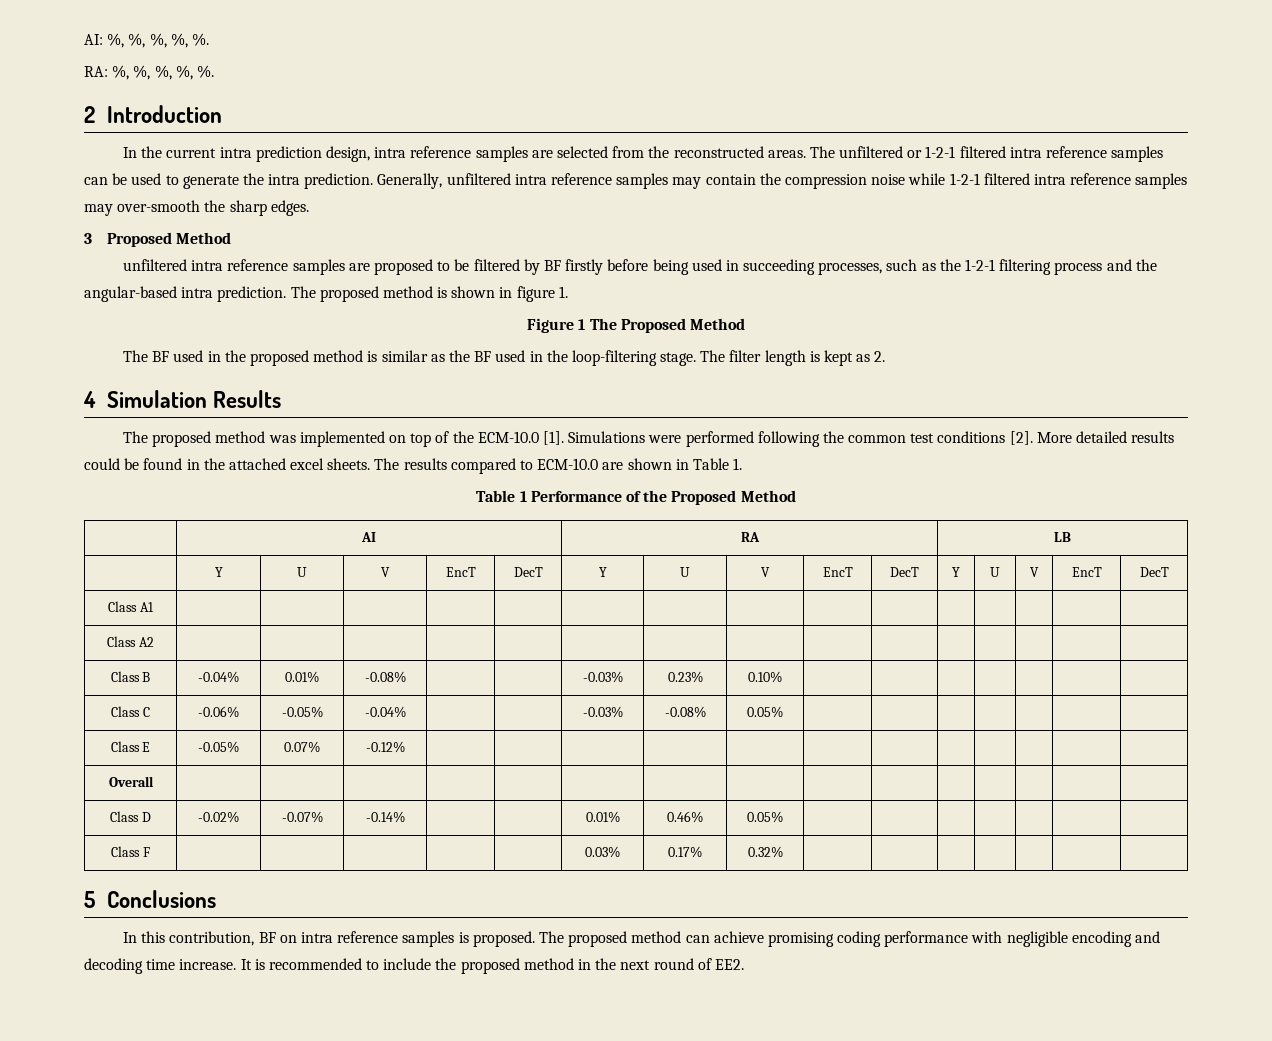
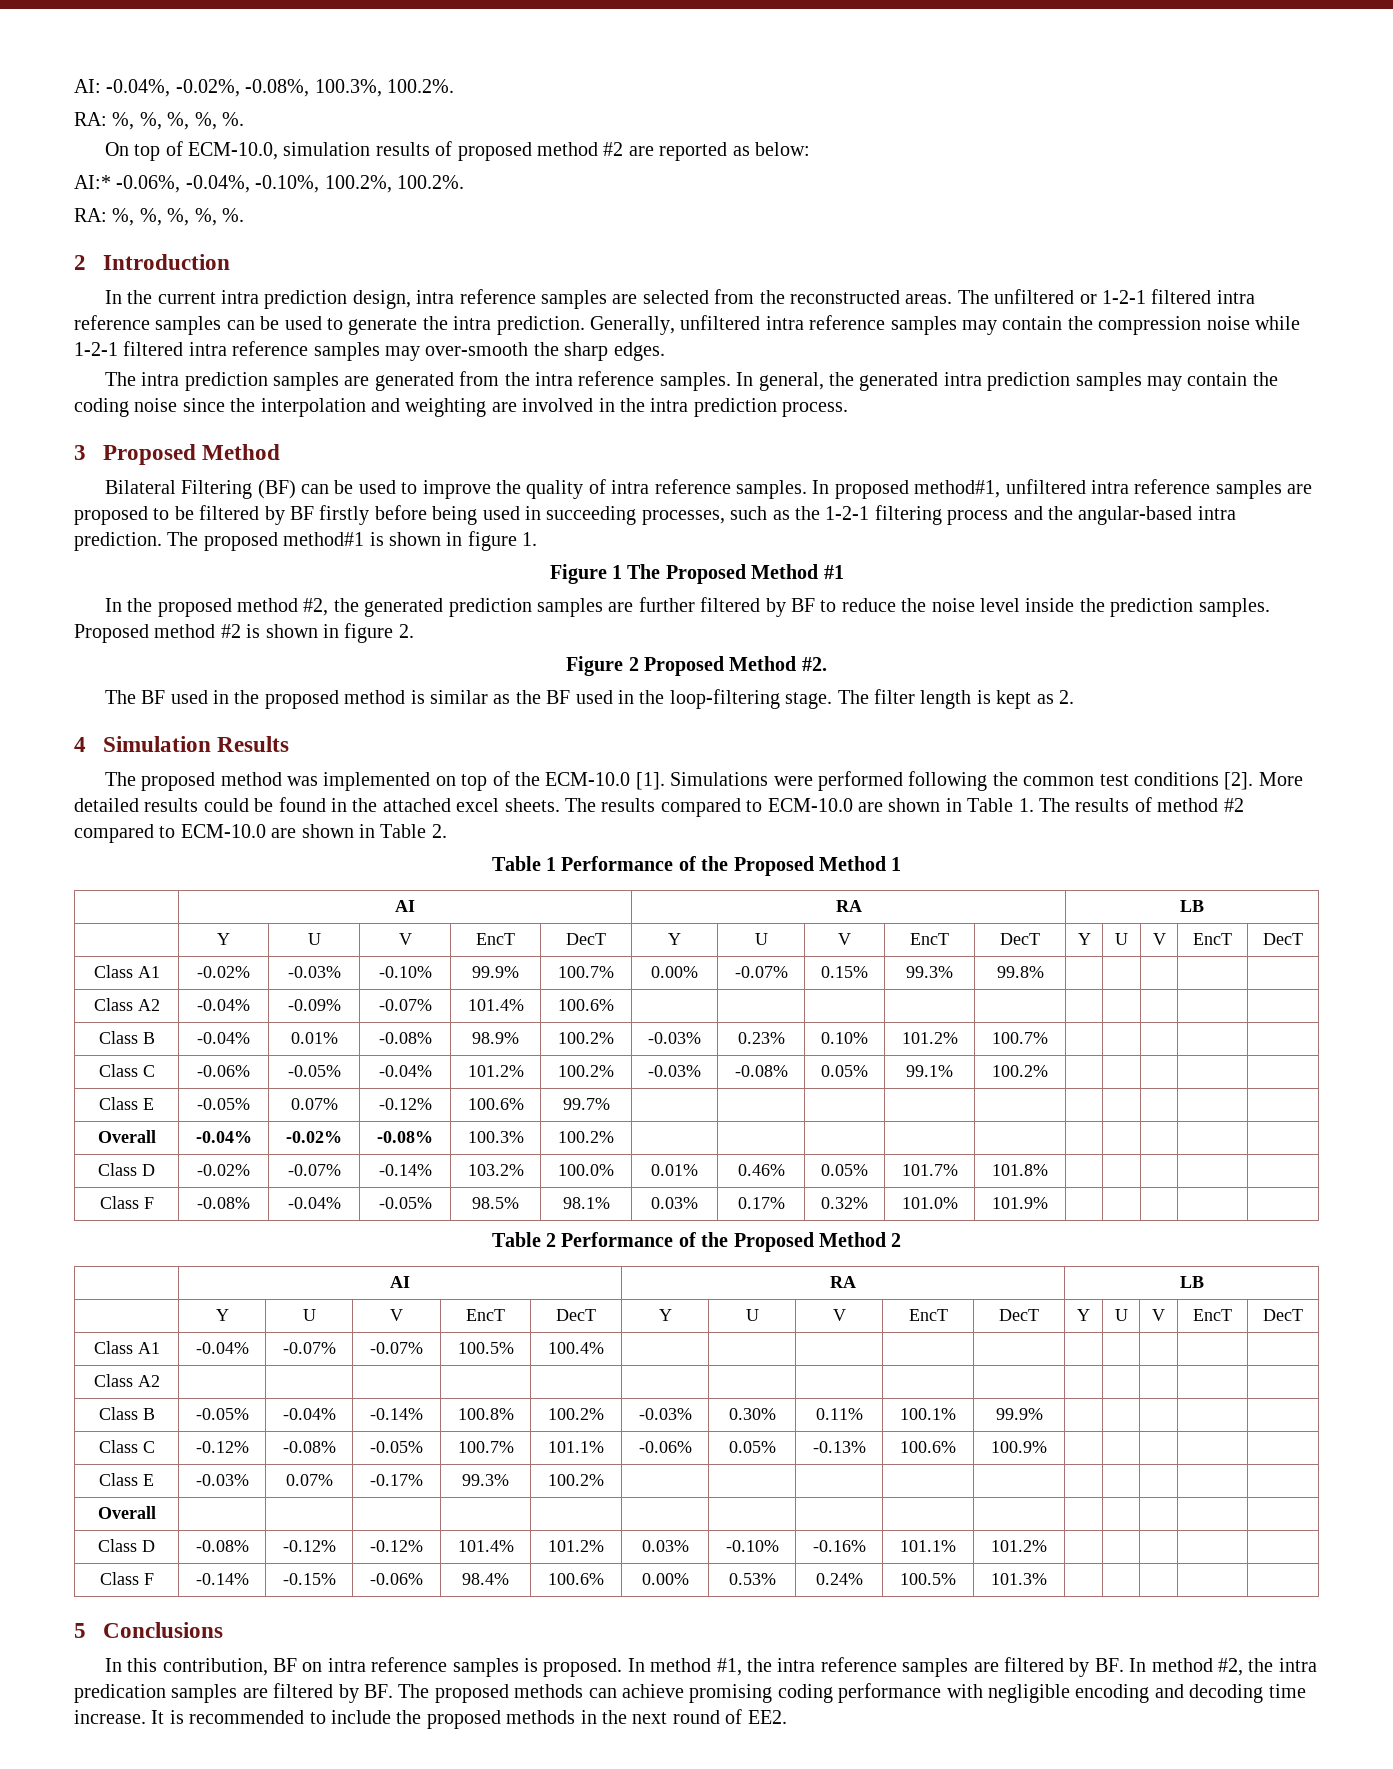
- AI: %, %, %, %, %.
+ AI: -0.04%, -0.02%, -0.08%, 100.3%, 100.2%.
+ RA: %, %, %, %, %.
+ On top of ECM-10.0, simulation results of proposed method #2 are reported as below:
+ AI:* -0.06%, -0.04%, -0.10%, 100.2%, 100.2%.
+ The intra prediction samples are generated from the intra reference samples. In general, the generated intra prediction samples may contain the coding noise since the interpolation and weighting are involved in the intra prediction process.
  3 Proposed Method
- unfiltered intra reference samples are proposed to be filtered by BF firstly before being used in succeeding processes, such as the 1-2-1 filtering process and the angular-based intra prediction.
+ Bilateral Filtering (BF) can be used to improve the quality of intra reference samples. In proposed method#1, unfiltered intra reference samples are proposed to be filtered by BF firstly before being used in succeeding processes, such as the 1-2-1 filtering process and the angular-based intra prediction.
- The proposed method is shown in figure 1.
+ The proposed method#1 is shown in figure 1.
- Figure 1 The Proposed Method
+ Figure 1 The Proposed Method #1
+ In the proposed method #2, the generated prediction samples are further filtered by BF to reduce the noise level inside the prediction samples. Proposed method #2 is shown in figure 2.
+ Figure 2 Proposed Method #2.
- The results compared to ECM-10.0 are shown in Table 1.
+ The results compared to ECM-10.0 are shown in Table 1. The results of method #2 compared to ECM-10.0 are shown in Table 2.
- Table 1 Performance of the Proposed Method
+ Table 1 Performance of the Proposed Method 1
- Class A1 | | | | | | | | | | | | | | |
+ Class A1 | -0.02% | -0.03% | -0.10% | 99.9% | 100.7% | 0.00% | -0.07% | 0.15% | 99.3% | 99.8% | | | | |
+ Class A2 | -0.04% | -0.09% | -0.07% | 101.4% | 100.6% | | | | | | | | | |
+ Class B | -0.04% | 0.01% | -0.08% | 98.9% | 100.2% | -0.03% | 0.23% | 0.10% | 101.2% | 100.7% | | | | |
+ Class C | -0.06% | -0.05% | -0.04% | 101.2% | 100.2% | -0.03% | -0.08% | 0.05% | 99.1% | 100.2% | | | | |
+ Class E | -0.05% | 0.07% | -0.12% | 100.6% | 99.7% | | | | | | | | | |
+ Overall | -0.04% | -0.02% | -0.08% | 100.3% | 100.2% | | | | | | | | | |
+ Class D | -0.02% | -0.07% | -0.14% | 103.2% | 100.0% | 0.01% | 0.46% | 0.05% | 101.7% | 101.8% | | | | |
+ Class F | -0.08% | -0.04% | -0.05% | 98.5% | 98.1% | 0.03% | 0.17% | 0.32% | 101.0% | 101.9% | | | | |
+ Table 2 Performance of the Proposed Method 2
+ | AI | RA | LB
+ | Y | U | V | EncT | DecT | Y | U | V | EncT | DecT | Y | U | V | EncT | DecT
+ Class A1 | -0.04% | -0.07% | -0.07% | 100.5% | 100.4% | | | | | | | | | |
- Class B | -0.04% | 0.01% | -0.08% | | | -0.03% | 0.23% | 0.10% | | | | | | |
- Class C | -0.06% | -0.05% | -0.04% | | | -0.03% | -0.08% | 0.05% | | | | | | |
- Class E | -0.05% | 0.07% | -0.12% | | | | | | | | | | | |
+ Class B | -0.05% | -0.04% | -0.14% | 100.8% | 100.2% | -0.03% | 0.30% | 0.11% | 100.1% | 99.9% | | | | |
+ Class C | -0.12% | -0.08% | -0.05% | 100.7% | 101.1% | -0.06% | 0.05% | -0.13% | 100.6% | 100.9% | | | | |
+ Class E | -0.03% | 0.07% | -0.17% | 99.3% | 100.2% | | | | | | | | | |
- Class D | -0.02% | -0.07% | -0.14% | | | 0.01% | 0.46% | 0.05% | | | | | | |
- Class F | | | | | | 0.03% | 0.17% | 0.32% | | | | | | |
+ Class D | -0.08% | -0.12% | -0.12% | 101.4% | 101.2% | 0.03% | -0.10% | -0.16% | 101.1% | 101.2% | | | | |
+ Class F | -0.14% | -0.15% | -0.06% | 98.4% | 100.6% | 0.00% | 0.53% | 0.24% | 100.5% | 101.3% | | | | |
- The proposed method can achieve promising coding performance with negligible encoding and decoding time increase.
+ In method #1, the intra reference samples are filtered by BF. In method #2, the intra predication samples are filtered by BF. The proposed methods can achieve promising coding performance with negligible encoding and decoding time increase.
- It is recommended to include the proposed method in the next round of EE2.
+ It is recommended to include the proposed methods in the next round of EE2.

